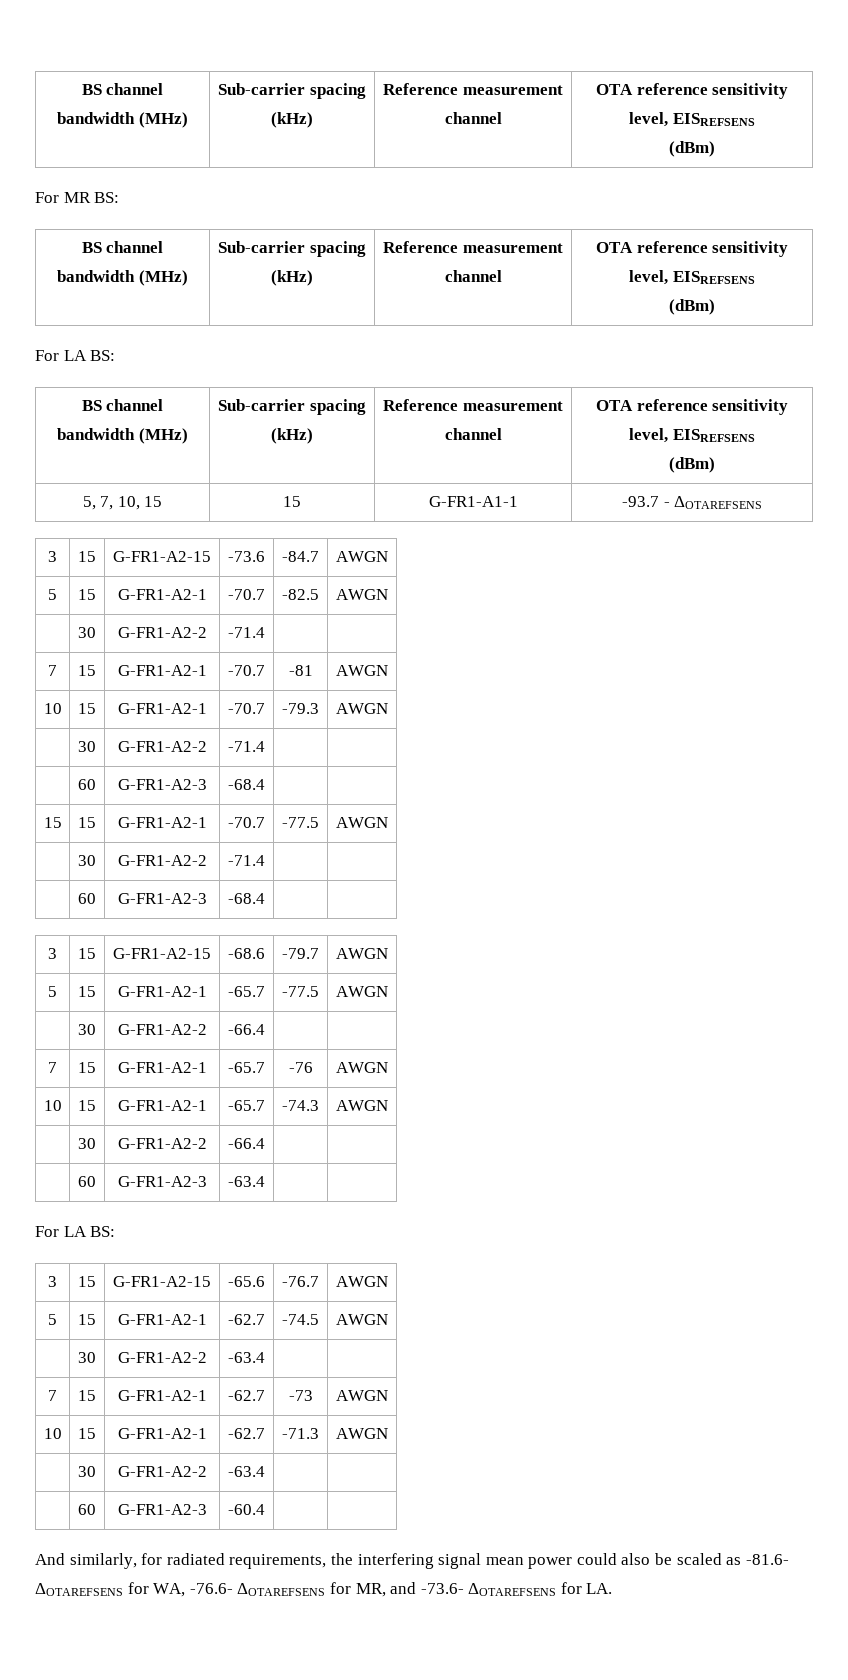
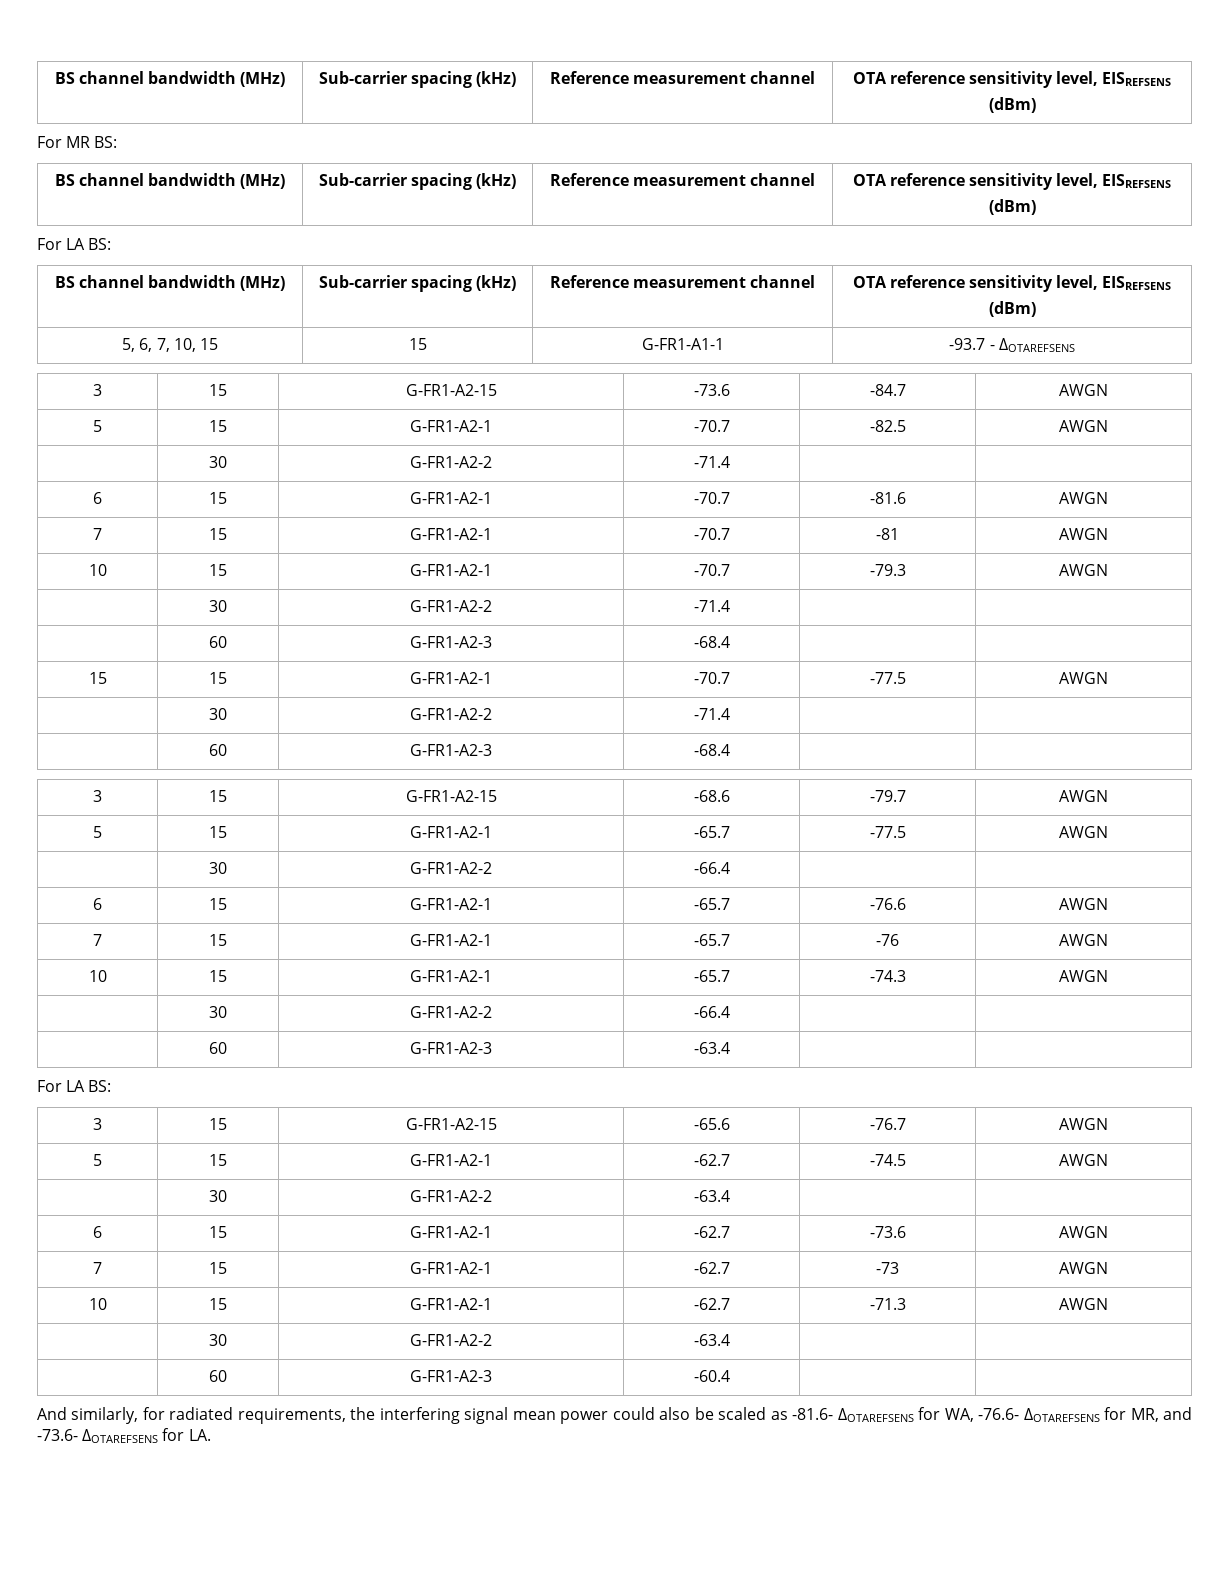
- 5, 7, 10, 15 | 15 | G-FR1-A1-1 | -93.7 - ΔOTAREFSENS
+ 5, 6, 7, 10, 15 | 15 | G-FR1-A1-1 | -93.7 - ΔOTAREFSENS
+ 6 | 15 | G-FR1-A2-1 | -70.7 | -81.6 | AWGN
+ 6 | 15 | G-FR1-A2-1 | -65.7 | -76.6 | AWGN
+ 6 | 15 | G-FR1-A2-1 | -62.7 | -73.6 | AWGN

